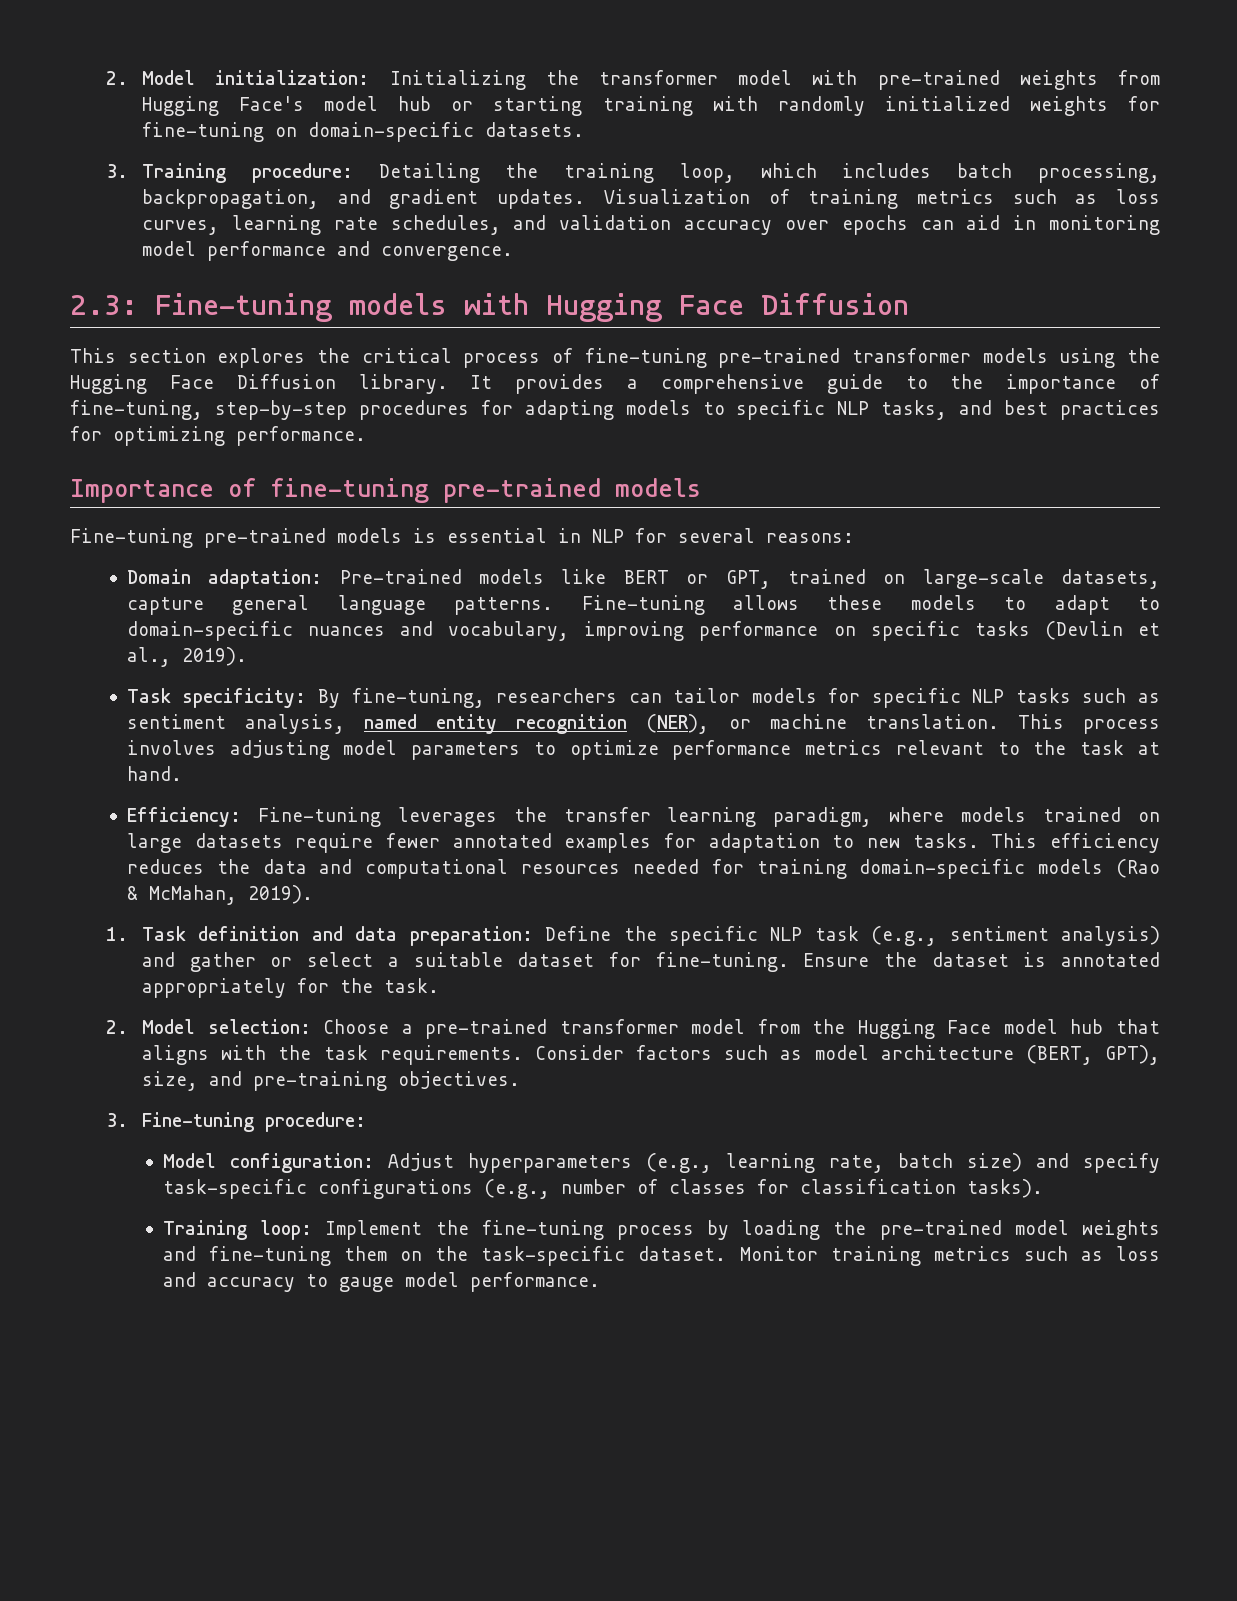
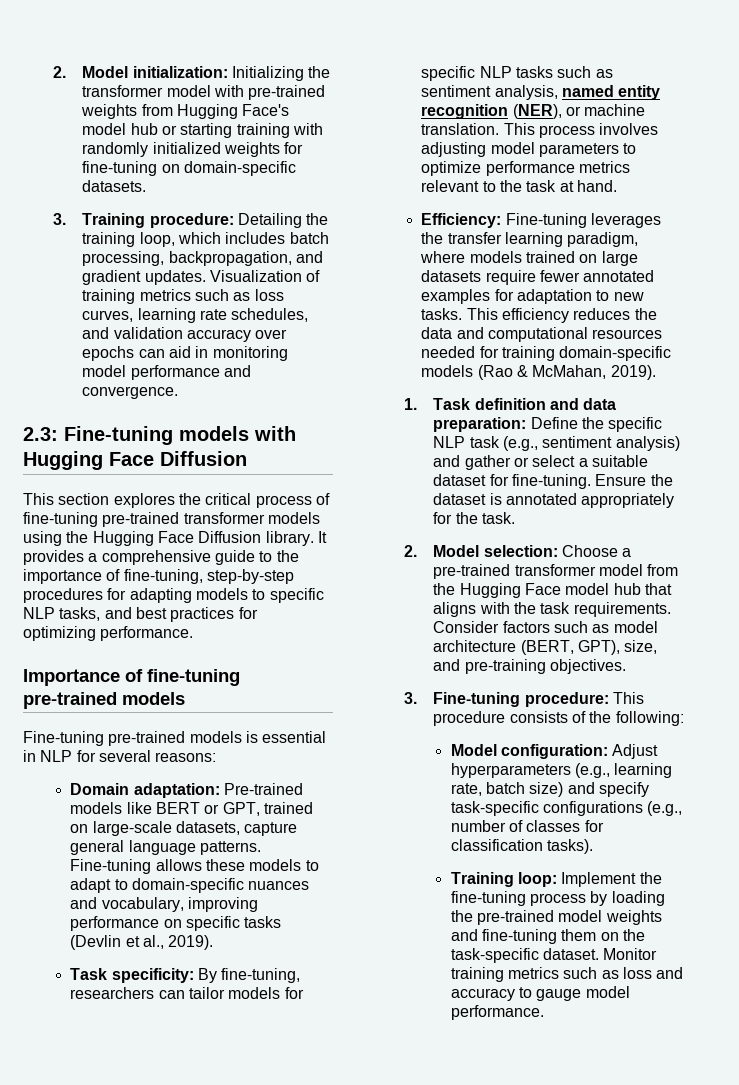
- 3. Fine-tuning procedure:
+ 3. Fine-tuning procedure: This procedure consists of the following:

